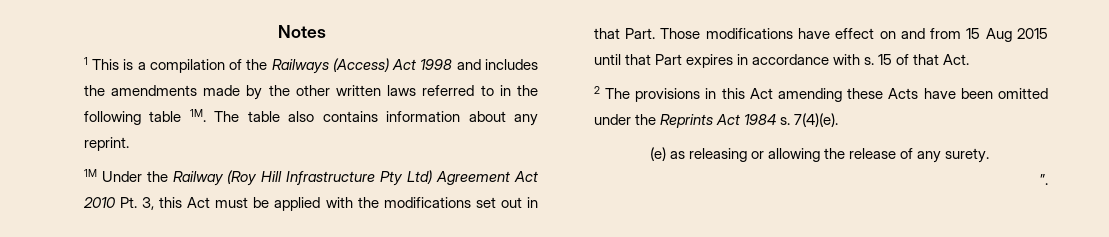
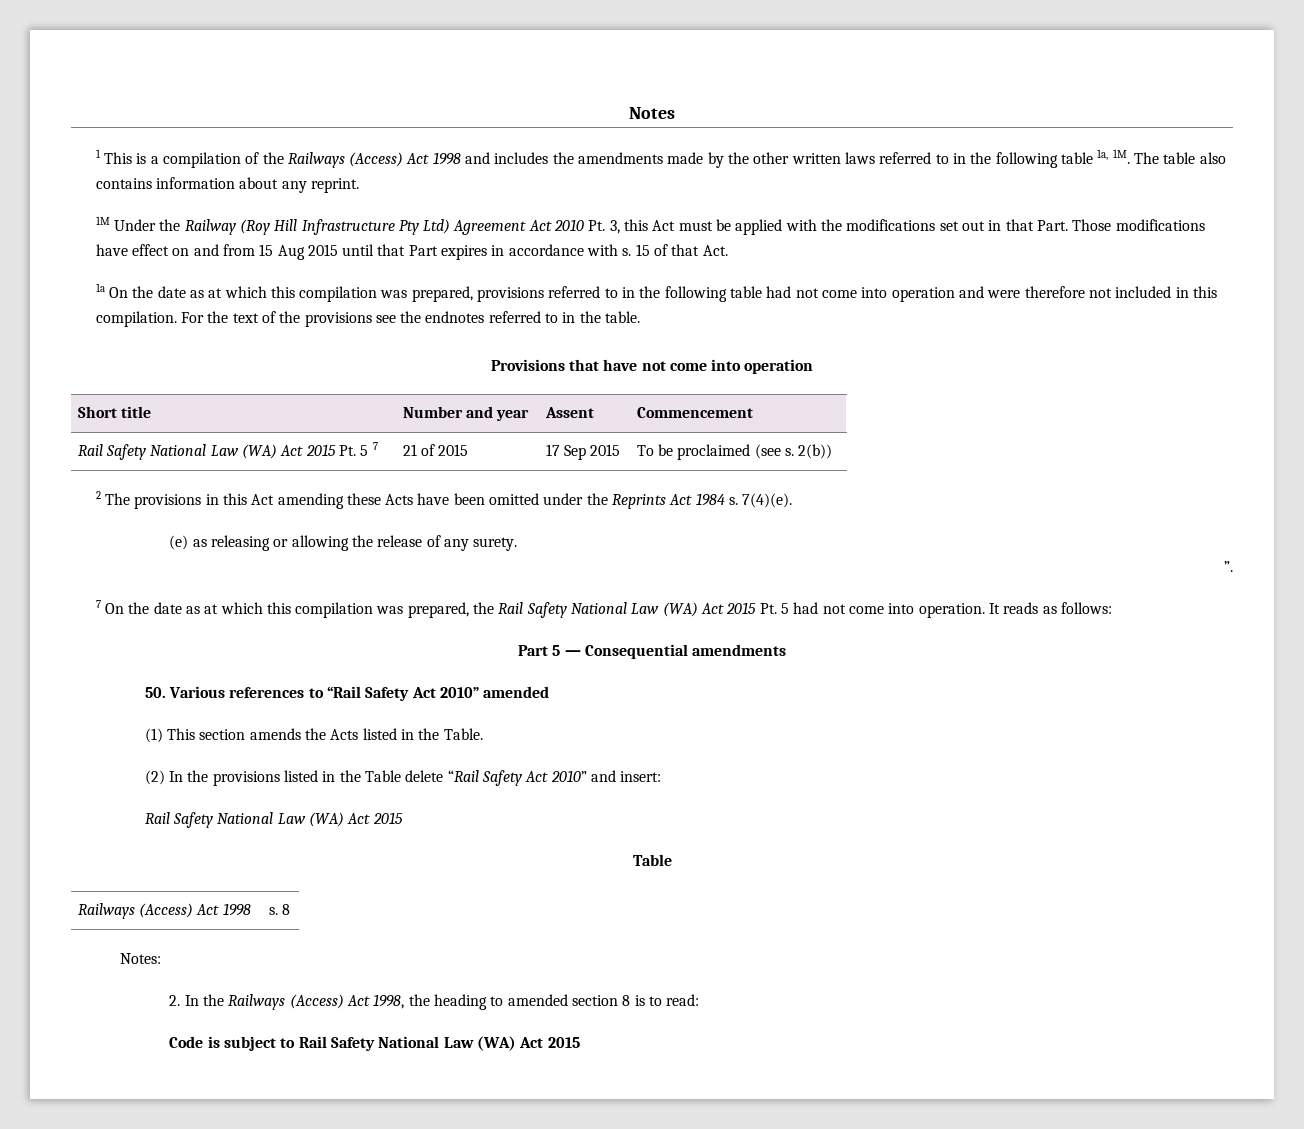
- 1 This is a compilation of the Railways (Access) Act 1998 and includes the amendments made by the other written laws referred to in the following table 1M.
+ 1 This is a compilation of the Railways (Access) Act 1998 and includes the amendments made by the other written laws referred to in the following table 1a, 1M.
+ 1a On the date as at which this compilation was prepared, provisions referred to in the following table had not come into operation and were therefore not included in this compilation. For the text of the provisions see the endnotes referred to in the table.
+ Provisions that have not come into operation
+ Short title | Number and year | Assent | Commencement
+ Rail Safety National Law (WA) Act 2015 Pt. 5 7 | 21 of 2015 | 17 Sep 2015 | To be proclaimed (see s. 2(b))
+ 7 On the date as at which this compilation was prepared, the Rail Safety National Law (WA) Act 2015 Pt. 5 had not come into operation. It reads as follows:
+ Part 5 — Consequential amendments
+ 50. Various references to “Rail Safety Act 2010” amended
+ (1) This section amends the Acts listed in the Table.
+ (2) In the provisions listed in the Table delete “Rail Safety Act 2010” and insert:
+ Rail Safety National Law (WA) Act 2015
+ Table
+ Railways (Access) Act 1998 | s. 8
+ Notes:
+ 2. In the Railways (Access) Act 1998, the heading to amended section 8 is to read:
+ Code is subject to Rail Safety National Law (WA) Act 2015

